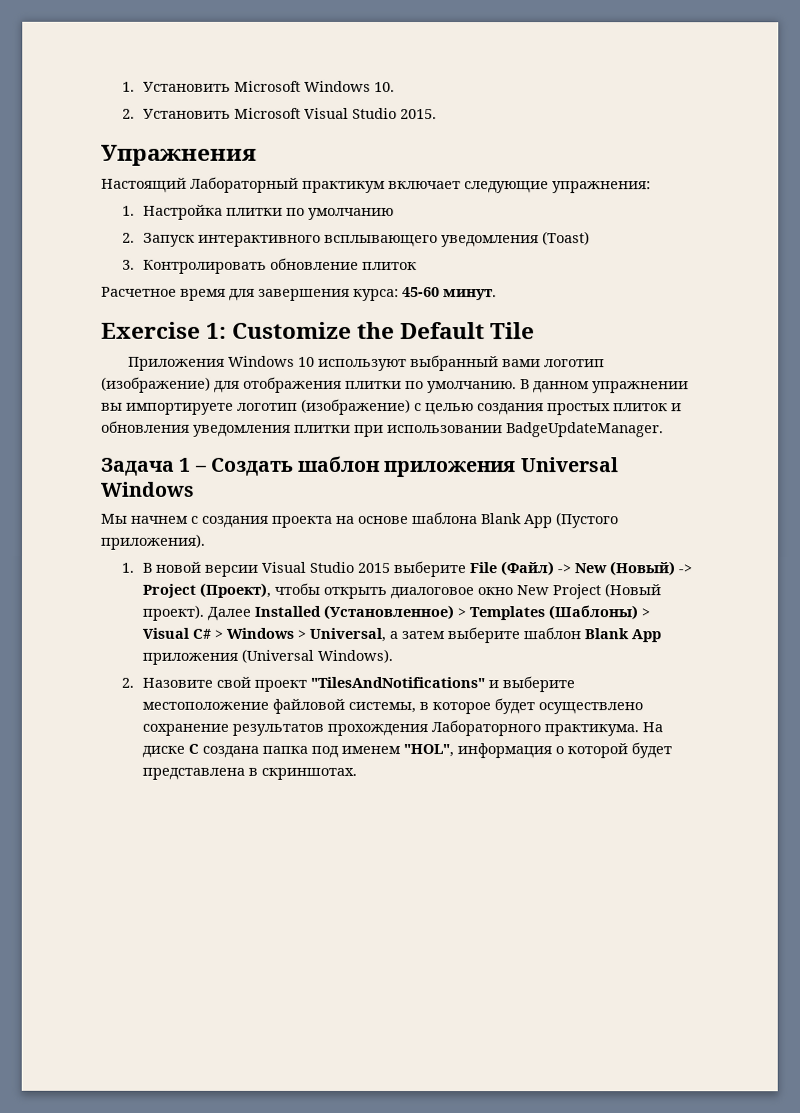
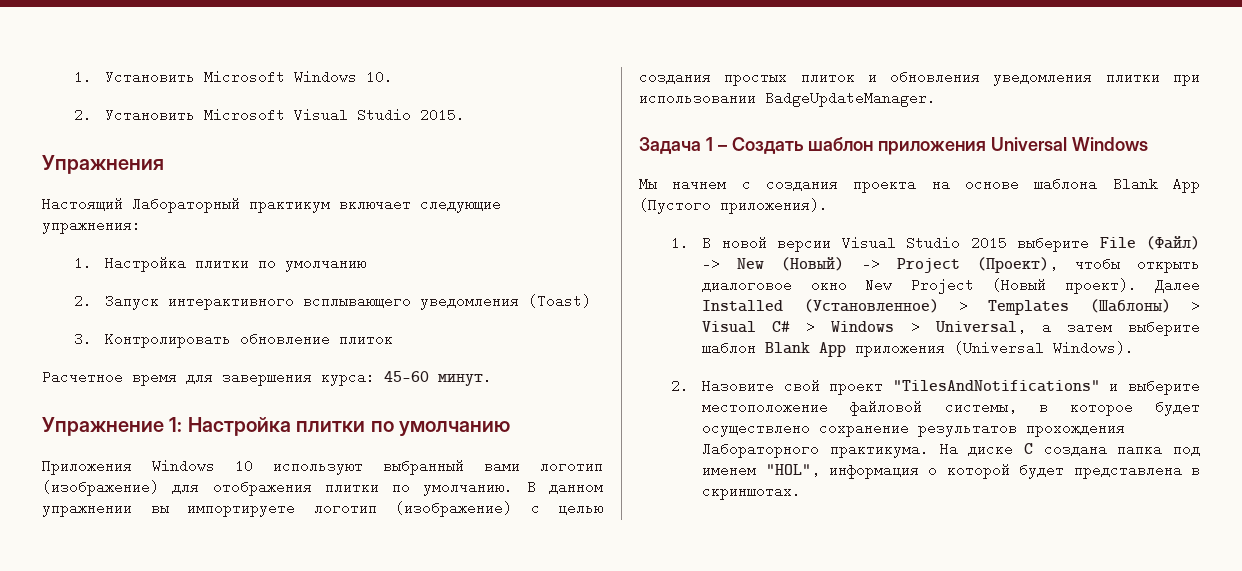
- Exercise 1: Customize the Default Tile
+ Упражнение 1: Настройка плитки по умолчанию

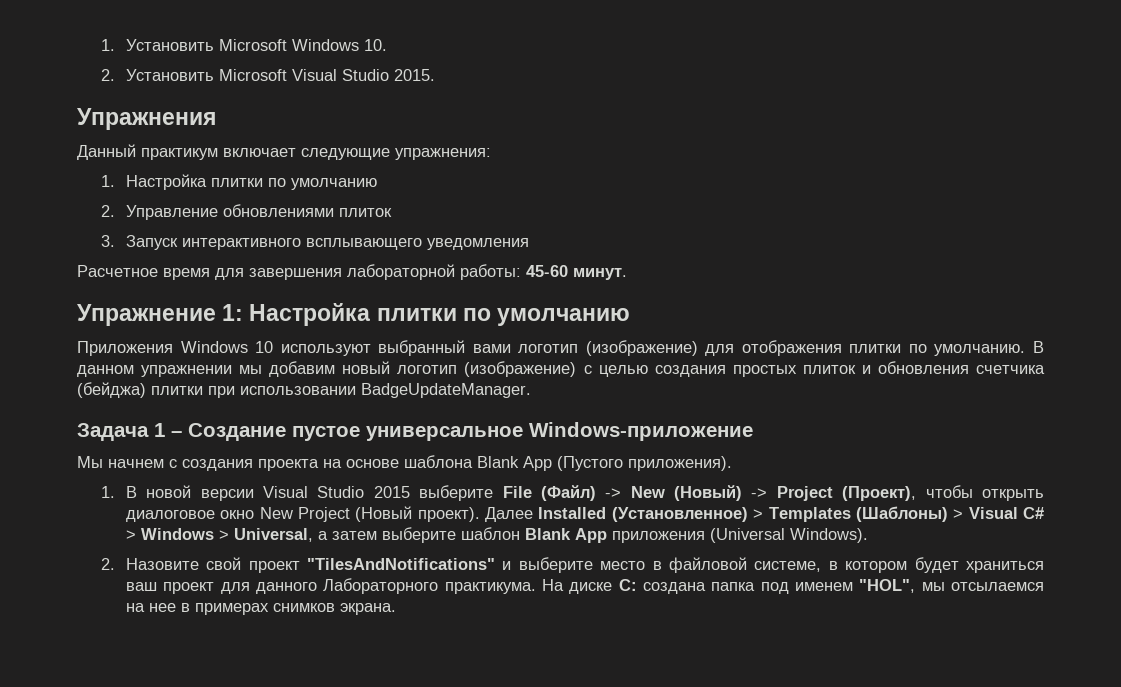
- Настоящий Лабораторный практикум включает следующие упражнения:
+ Данный практикум включает следующие упражнения:
- 2. Запуск интерактивного всплывающего уведомления (Toast)
- 3. Контролировать обновление плиток
+ 2. Управление обновлениями плиток
+ 3. Запуск интерактивного всплывающего уведомления
- Расчетное время для завершения курса: 45-60 минут.
+ Расчетное время для завершения лабораторной работы: 45-60 минут.
- В данном упражнении вы импортируете логотип (изображение) с целью создания простых плиток и обновления уведомления плитки при использовании BadgeUpdateManager.
+ В данном упражнении мы добавим новый логотип (изображение) с целью создания простых плиток и обновления счетчика (бейджа) плитки при использовании BadgeUpdateManager.
- Задача 1 – Создать шаблон приложения Universal Windows
+ Задача 1 – Создание пустое универсальное Windows-приложение
- 2. Назовите свой проект "TilesAndNotifications" и выберите местоположение файловой системы, в которое будет осуществлено сохранение результатов прохождения Лабораторного практикума.
+ 2. Назовите свой проект "TilesAndNotifications" и выберите место в файловой системе, в котором будет храниться ваш проект для данного Лабораторного практикума.
- На диске C создана папка под именем "HOL", информация о которой будет представлена в скриншотах.
+ На диске C: создана папка под именем "HOL", мы отсылаемся на нее в примерах снимков экрана.

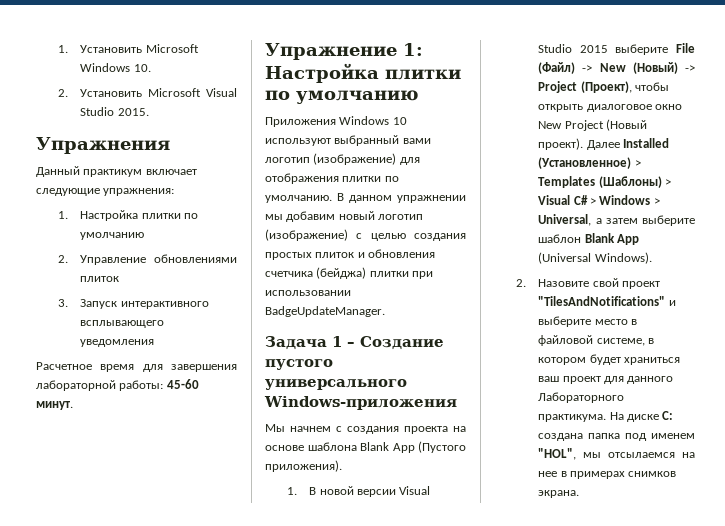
- Задача 1 – Создание пустое универсальное Windows-приложение
+ Задача 1 – Создание пустого универсального Windows-приложения
- Далее Installed (Установленное) > Templates (Шаблоны) > Visual C# > Windows > Universal, а затем выберите шаблон Blank App приложения (Universal Windows).
+ Далее Installed (Установленное) > Templates (Шаблоны) > Visual C# > Windows > Universal, а затем выберите шаблон Blank App (Universal Windows).

